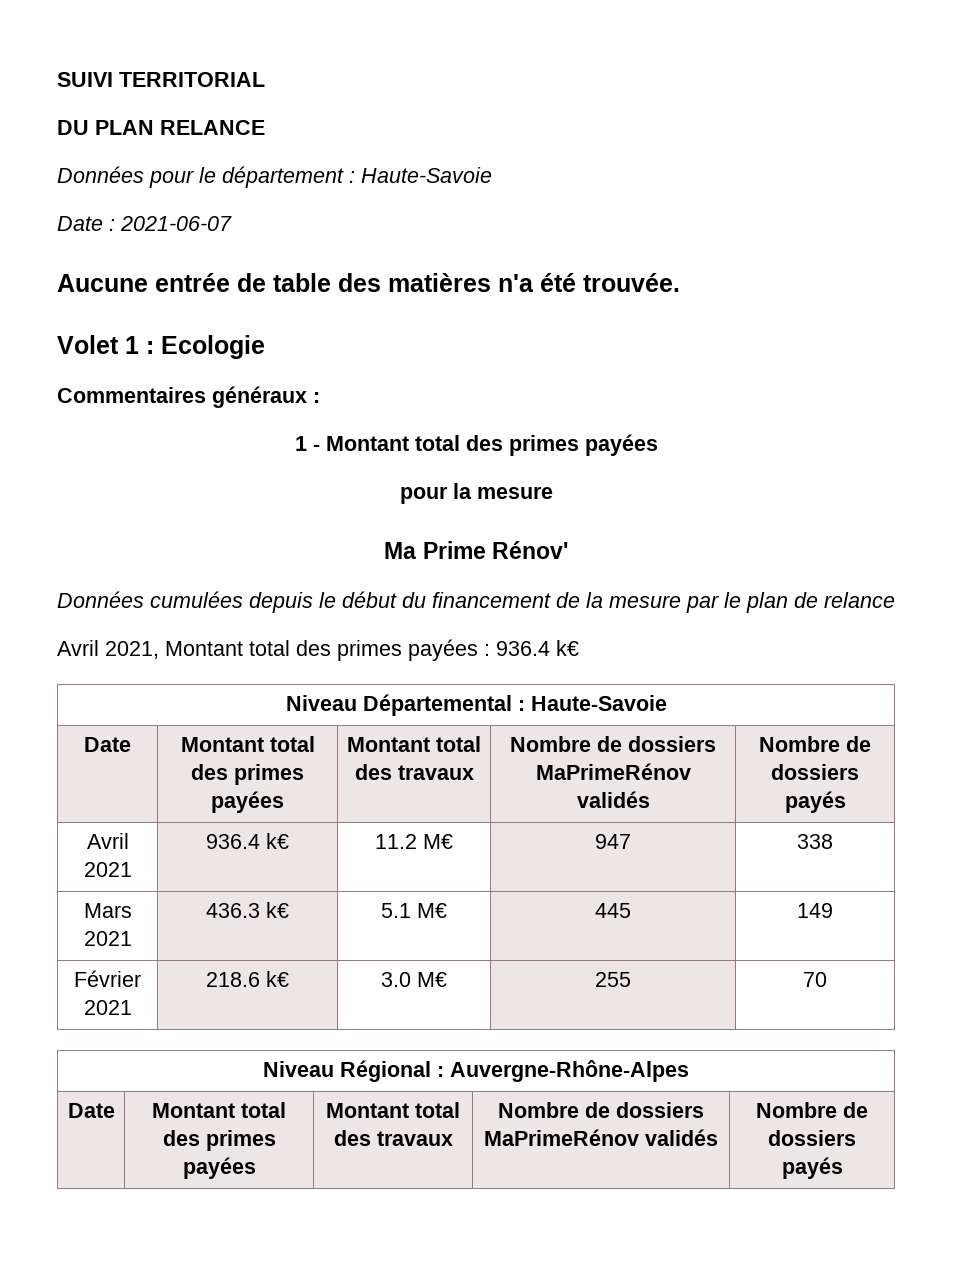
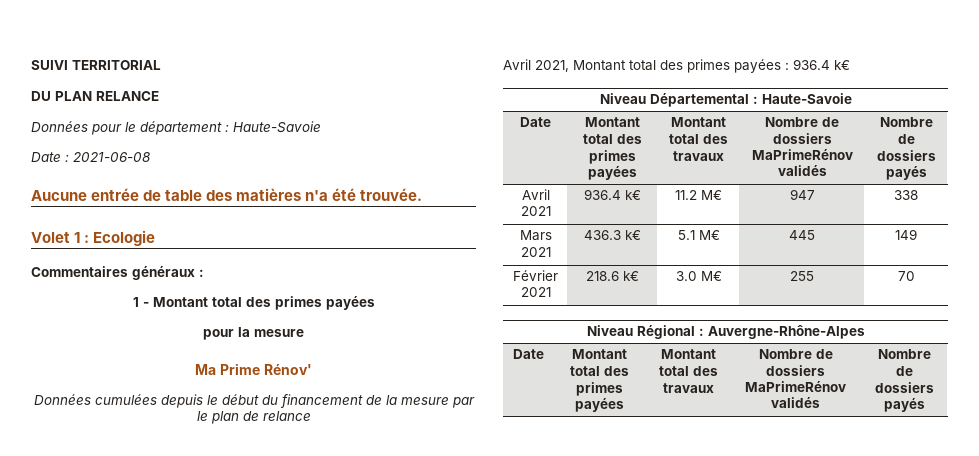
- Date : 2021-06-07
+ Date : 2021-06-08

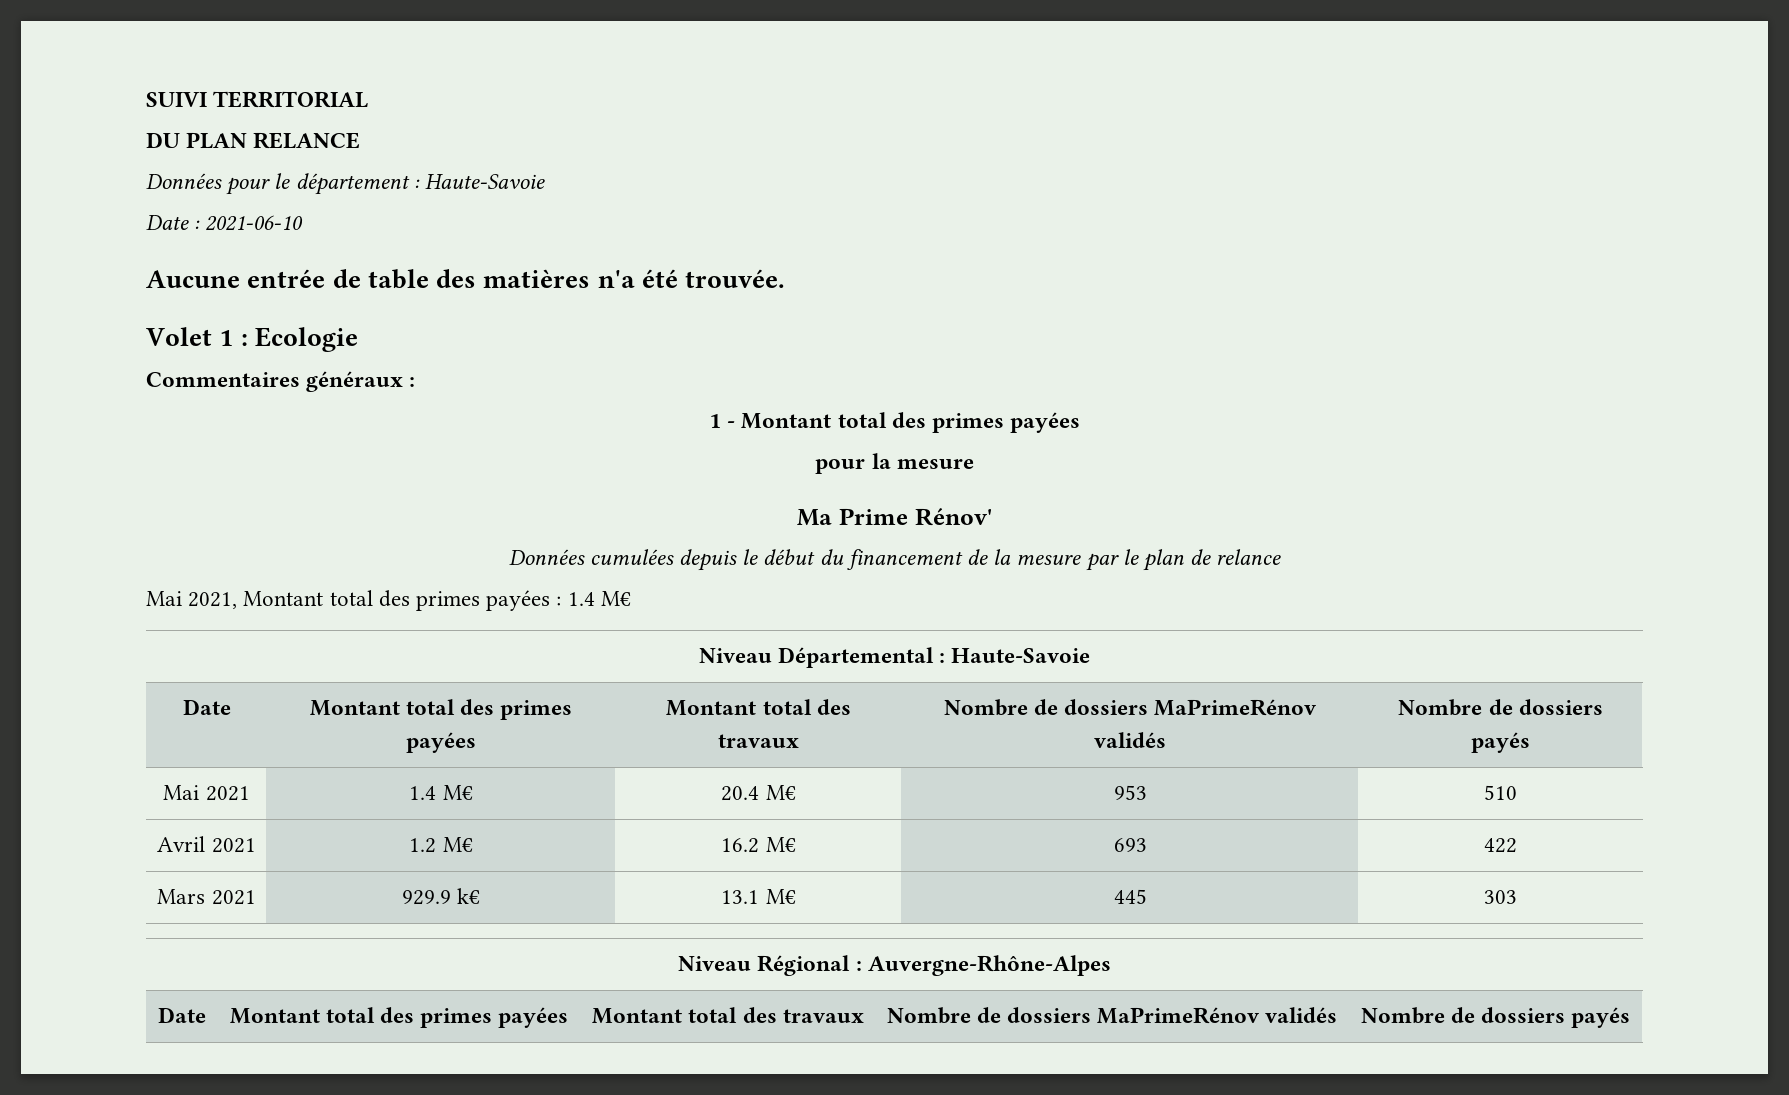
- Date : 2021-06-08
+ Date : 2021-06-10
- Avril 2021, Montant total des primes payées : 936.4 k€
+ Mai 2021, Montant total des primes payées : 1.4 M€
- Avril 2021 | 936.4 k€ | 11.2 M€ | 947 | 338
+ Mai 2021 | 1.4 M€ | 20.4 M€ | 953 | 510
+ Avril 2021 | 1.2 M€ | 16.2 M€ | 693 | 422
- Mars 2021 | 436.3 k€ | 5.1 M€ | 445 | 149
- Février 2021 | 218.6 k€ | 3.0 M€ | 255 | 70
+ Mars 2021 | 929.9 k€ | 13.1 M€ | 445 | 303

